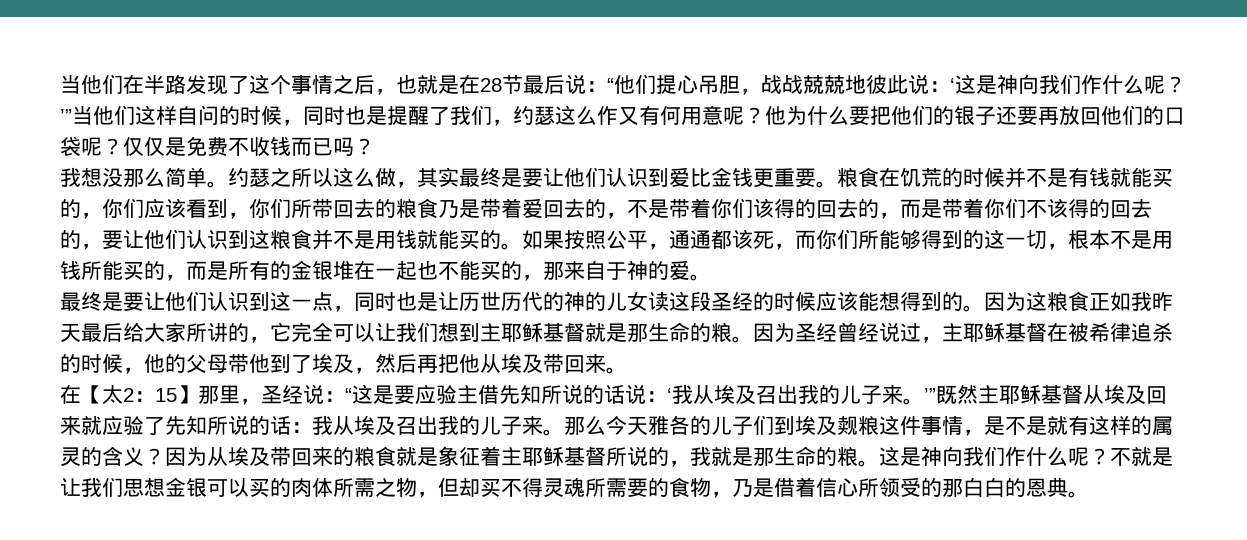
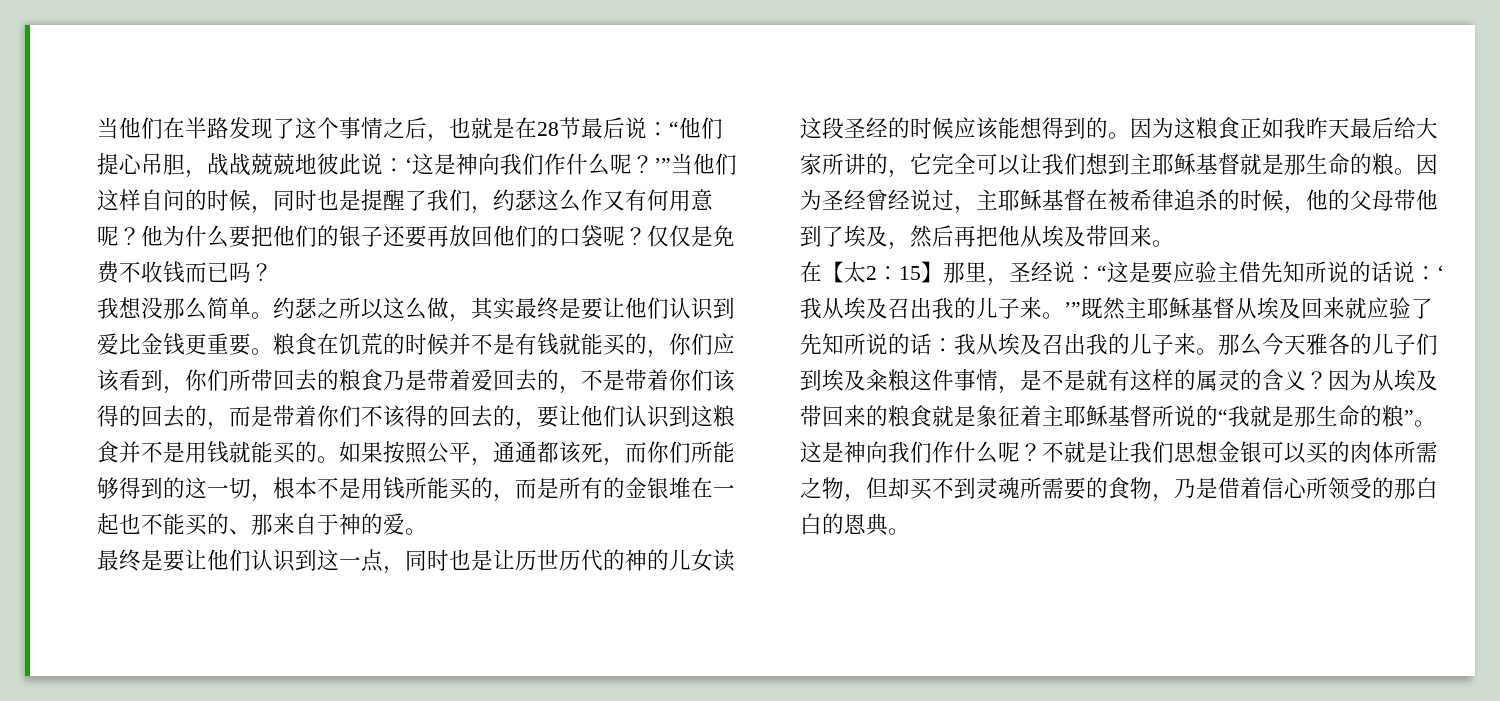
- 如果按照公平，通通都该死，而你们所能够得到的这一切，根本不是用钱所能买的，而是所有的金银堆在一起也不能买的，那来自于神的爱。
+ 如果按照公平，通通都该死，而你们所能够得到的这一切，根本不是用钱所能买的，而是所有的金银堆在一起也不能买的、那来自于神的爱。
- 那么今天雅各的儿子们到埃及觌粮这件事情，是不是就有这样的属灵的含义？
+ 那么今天雅各的儿子们到埃及籴粮这件事情，是不是就有这样的属灵的含义？
- 因为从埃及带回来的粮食就是象征着主耶稣基督所说的，我就是那生命的粮。
+ 因为从埃及带回来的粮食就是象征着主耶稣基督所说的“我就是那生命的粮”。
- 不就是让我们思想金银可以买的肉体所需之物，但却买不得灵魂所需要的食物，乃是借着信心所领受的那白白的恩典。
+ 不就是让我们思想金银可以买的肉体所需之物，但却买不到灵魂所需要的食物，乃是借着信心所领受的那白白的恩典。

